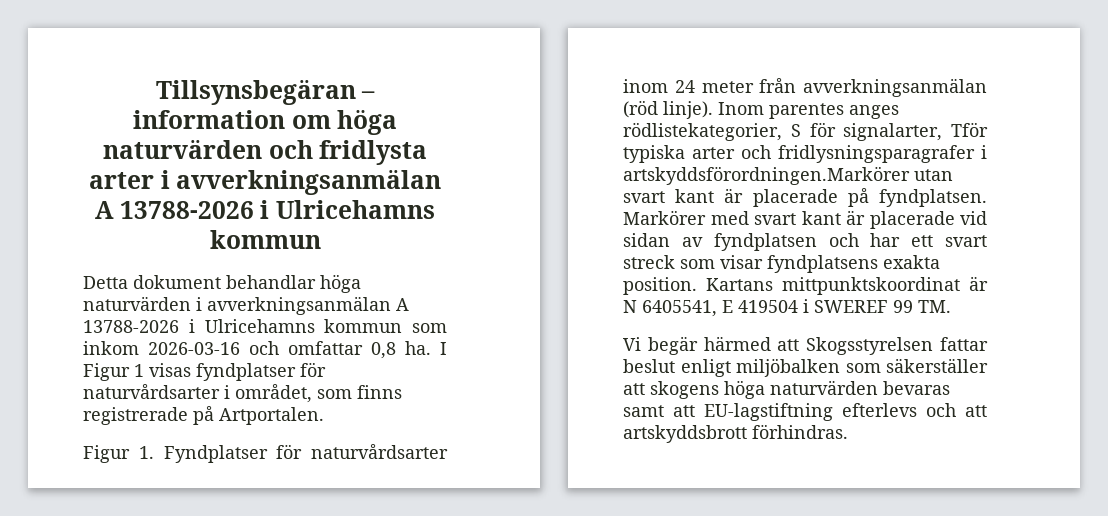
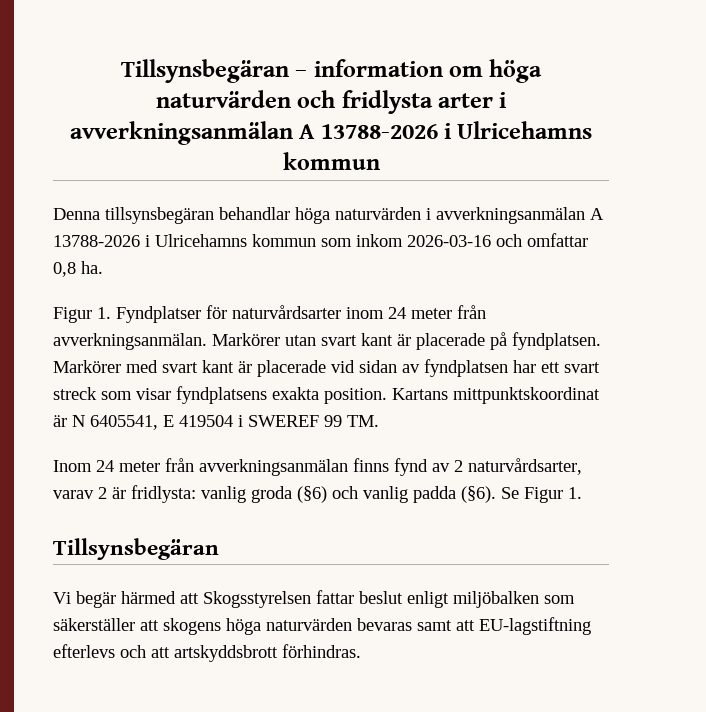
- Detta dokument behandlar höga naturvärden i avverkningsanmälan A 13788-2026 i Ulricehamns kommun som inkom 2026-03-16 och omfattar 0,8 ha. I Figur 1 visas fyndplatser för naturvårdsarter i området, som finns registrerade på Artportalen.
+ Denna tillsynsbegäran behandlar höga naturvärden i avverkningsanmälan A 13788-2026 i Ulricehamns kommun som inkom 2026-03-16 och omfattar 0,8 ha.
- Figur 1. Fyndplatser för naturvårdsarter inom 24 meter från avverkningsanmälan (röd linje). Inom parentes anges rödlistekategorier, S för signalarter, Tför typiska arter och fridlysningsparagrafer i artskyddsförordningen.Markörer utan svart kant är placerade på fyndplatsen.
+ Figur 1. Fyndplatser för naturvårdsarter inom 24 meter från avverkningsanmälan. Markörer utan svart kant är placerade på fyndplatsen.
- Markörer med svart kant är placerade vid sidan av fyndplatsen och har ett svart streck som visar fyndplatsens exakta position.
+ Markörer med svart kant är placerade vid sidan av fyndplatsen har ett svart streck som visar fyndplatsens exakta position.
+ Inom 24 meter från avverkningsanmälan finns fynd av 2 naturvårdsarter, varav 2 är fridlysta: vanlig groda (§6) och vanlig padda (§6). Se Figur 1.
+ Tillsynsbegäran

